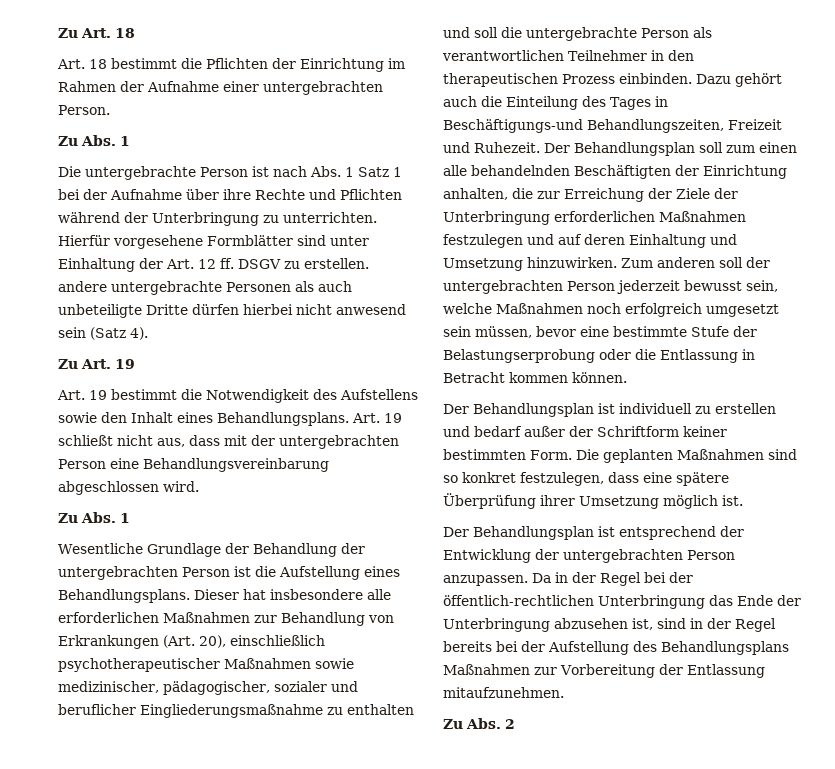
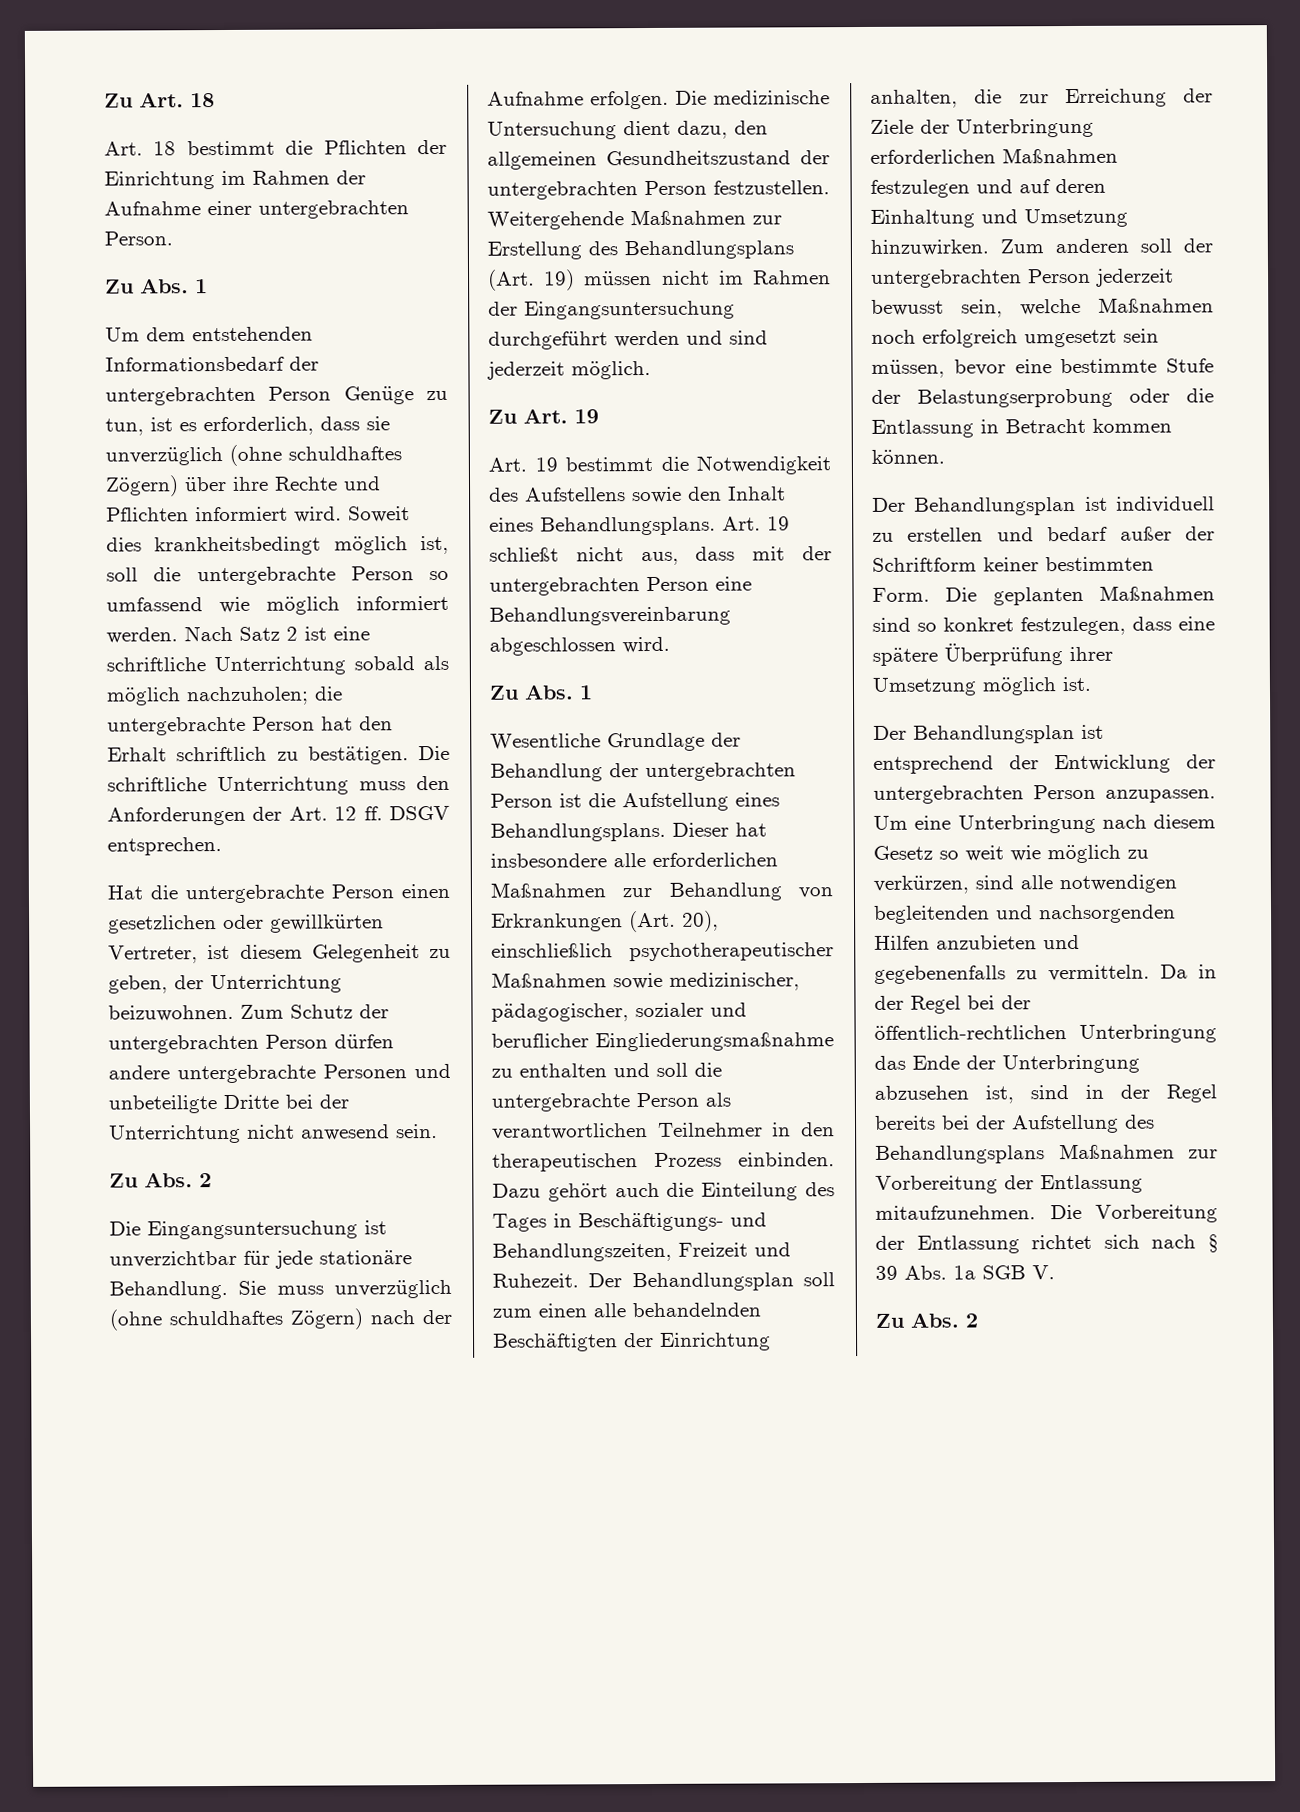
- Die untergebrachte Person ist nach Abs. 1 Satz 1 bei der Aufnahme über ihre Rechte und Pflichten während der Unterbringung zu unterrichten. Hierfür vorgesehene Formblätter sind unter Einhaltung der Art. 12 ff. DSGV zu erstellen. andere untergebrachte Personen als auch unbeteiligte Dritte dürfen hierbei nicht anwesend sein (Satz 4).
+ Um dem entstehenden Informationsbedarf der untergebrachten Person Genüge zu tun, ist es erforderlich, dass sie unverzüglich (ohne schuldhaftes Zögern) über ihre Rechte und Pflichten informiert wird. Soweit dies krankheitsbedingt möglich ist, soll die untergebrachte Person so umfassend wie möglich informiert werden. Nach Satz 2 ist eine schriftliche Unterrichtung sobald als möglich nachzuholen; die untergebrachte Person hat den Erhalt schriftlich zu bestätigen. Die schriftliche Unterrichtung muss den Anforderungen der Art. 12 ff. DSGV entsprechen.
+ Hat die untergebrachte Person einen gesetzlichen oder gewillkürten Vertreter, ist diesem Gelegenheit zu geben, der Unterrichtung beizuwohnen. Zum Schutz der untergebrachten Person dürfen andere untergebrachte Personen und unbeteiligte Dritte bei der Unterrichtung nicht anwesend sein.
+ Zu Abs. 2
+ Die Eingangsuntersuchung ist unverzichtbar für jede stationäre Behandlung. Sie muss unverzüglich (ohne schuldhaftes Zögern) nach der Aufnahme erfolgen. Die medizinische Untersuchung dient dazu, den allgemeinen Gesundheitszustand der untergebrachten Person festzustellen. Weitergehende Maßnahmen zur Erstellung des Behandlungsplans (Art. 19) müssen nicht im Rahmen der Eingangsuntersuchung durchgeführt werden und sind jederzeit möglich.
- Dazu gehört auch die Einteilung des Tages in Beschäftigungs-und Behandlungszeiten, Freizeit und Ruhezeit.
+ Dazu gehört auch die Einteilung des Tages in Beschäftigungs- und Behandlungszeiten, Freizeit und Ruhezeit.
+ Um eine Unterbringung nach diesem Gesetz so weit wie möglich zu verkürzen, sind alle notwendigen begleitenden und nachsorgenden Hilfen anzubieten und gegebenenfalls zu vermitteln.
+ Die Vorbereitung der Entlassung richtet sich nach § 39 Abs. 1a SGB V.

